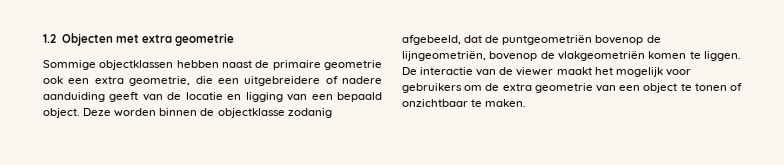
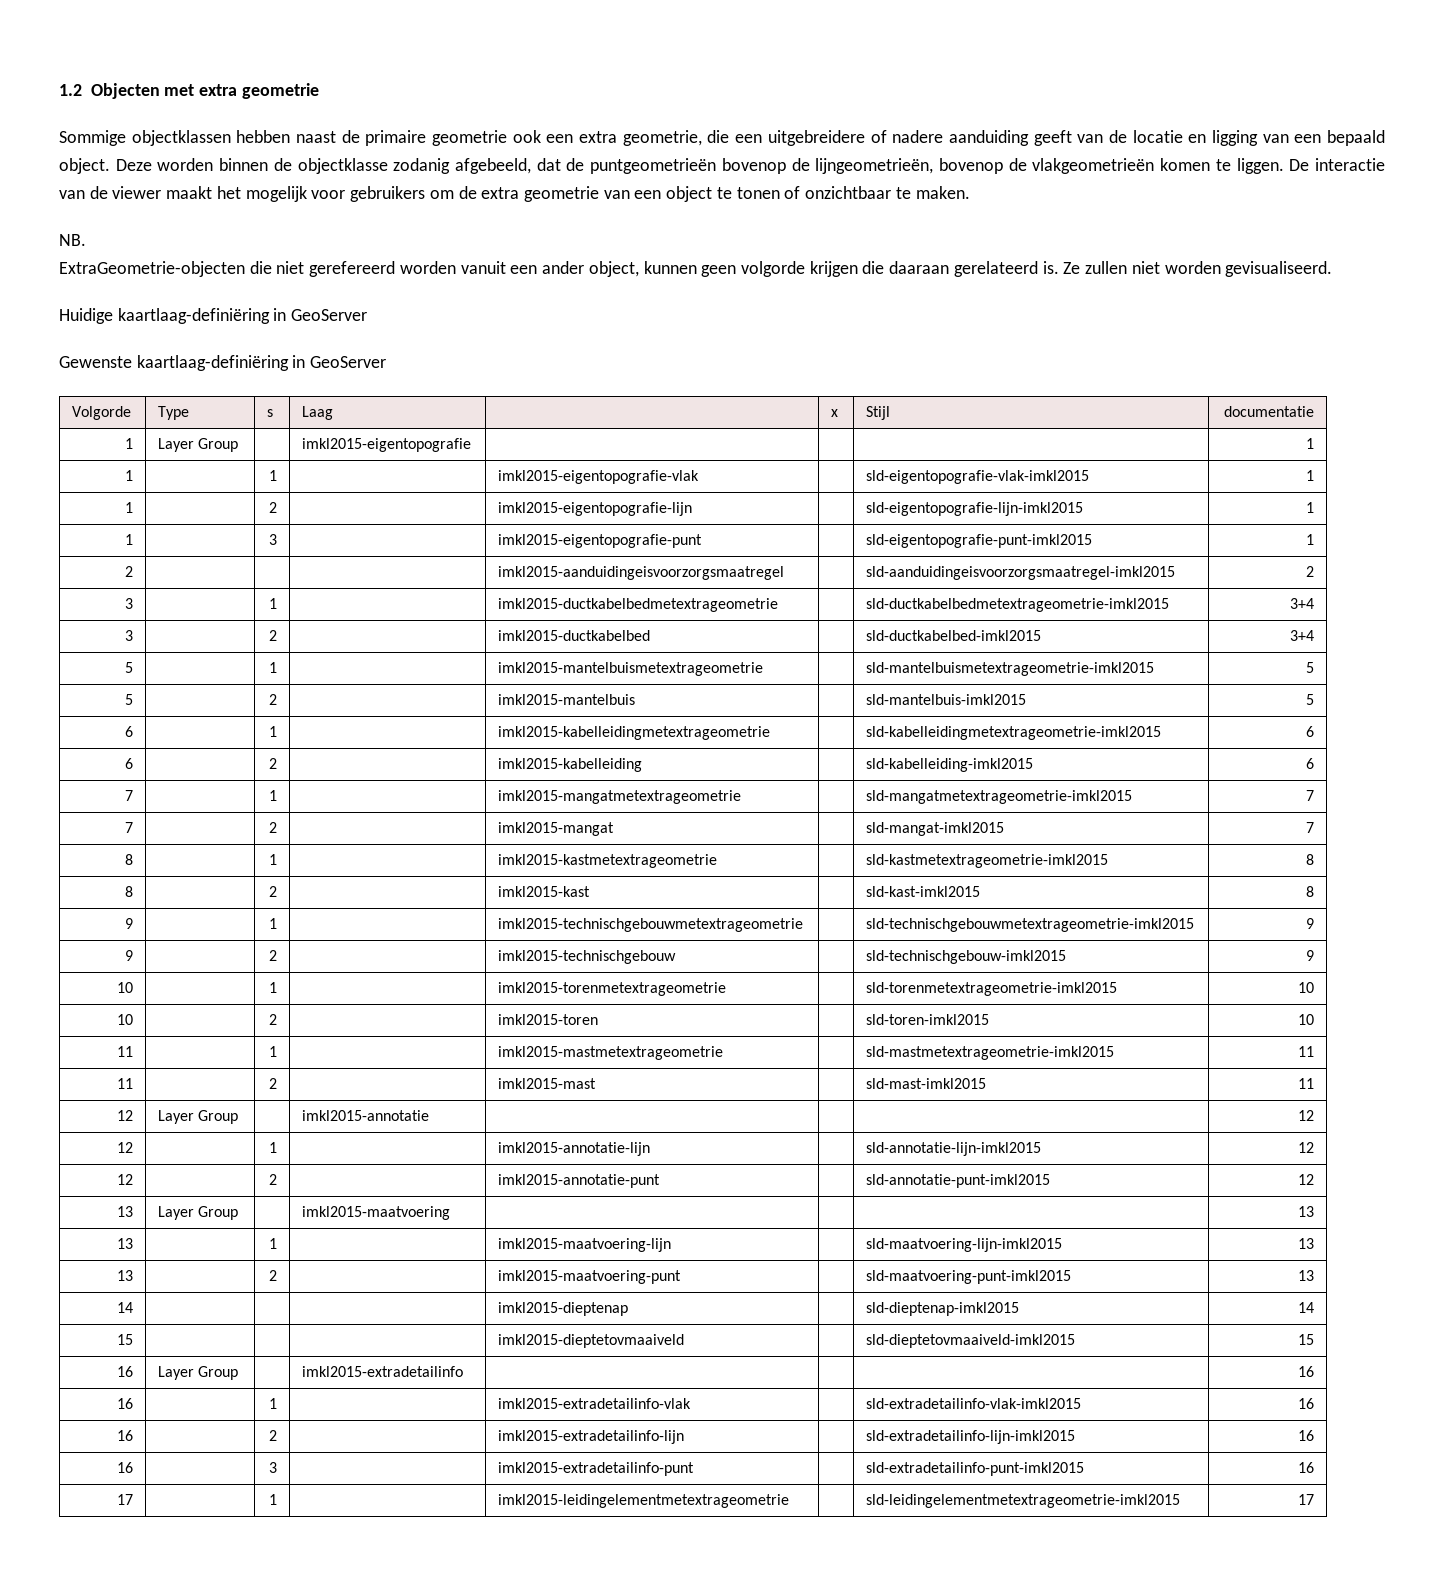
- Deze worden binnen de objectklasse zodanig afgebeeld, dat de puntgeometriën bovenop de lijngeometriën, bovenop de vlakgeometriën komen te liggen.
+ Deze worden binnen de objectklasse zodanig afgebeeld, dat de puntgeometrieën bovenop de lijngeometrieën, bovenop de vlakgeometrieën komen te liggen.
+ NB.
+ ExtraGeometrie-objecten die niet gerefereerd worden vanuit een ander object, kunnen geen volgorde krijgen die daaraan gerelateerd is. Ze zullen niet worden gevisualiseerd.
+ Huidige kaartlaag-definiëring in GeoServer
+ Gewenste kaartlaag-definiëring in GeoServer
+ Volgorde | Type | s | Laag | | x | Stijl | documentatie
+ 1 | Layer Group | | imkl2015-eigentopografie | | | | 1
+ 1 | | 1 | | imkl2015-eigentopografie-vlak | | sld-eigentopografie-vlak-imkl2015 | 1
+ 1 | | 2 | | imkl2015-eigentopografie-lijn | | sld-eigentopografie-lijn-imkl2015 | 1
+ 1 | | 3 | | imkl2015-eigentopografie-punt | | sld-eigentopografie-punt-imkl2015 | 1
+ 2 | | | | imkl2015-aanduidingeisvoorzorgsmaatregel | | sld-aanduidingeisvoorzorgsmaatregel-imkl2015 | 2
+ 3 | | 1 | | imkl2015-ductkabelbedmetextrageometrie | | sld-ductkabelbedmetextrageometrie-imkl2015 | 3+4
+ 3 | | 2 | | imkl2015-ductkabelbed | | sld-ductkabelbed-imkl2015 | 3+4
+ 5 | | 1 | | imkl2015-mantelbuismetextrageometrie | | sld-mantelbuismetextrageometrie-imkl2015 | 5
+ 5 | | 2 | | imkl2015-mantelbuis | | sld-mantelbuis-imkl2015 | 5
+ 6 | | 1 | | imkl2015-kabelleidingmetextrageometrie | | sld-kabelleidingmetextrageometrie-imkl2015 | 6
+ 6 | | 2 | | imkl2015-kabelleiding | | sld-kabelleiding-imkl2015 | 6
+ 7 | | 1 | | imkl2015-mangatmetextrageometrie | | sld-mangatmetextrageometrie-imkl2015 | 7
+ 7 | | 2 | | imkl2015-mangat | | sld-mangat-imkl2015 | 7
+ 8 | | 1 | | imkl2015-kastmetextrageometrie | | sld-kastmetextrageometrie-imkl2015 | 8
+ 8 | | 2 | | imkl2015-kast | | sld-kast-imkl2015 | 8
+ 9 | | 1 | | imkl2015-technischgebouwmetextrageometrie | | sld-technischgebouwmetextrageometrie-imkl2015 | 9
+ 9 | | 2 | | imkl2015-technischgebouw | | sld-technischgebouw-imkl2015 | 9
+ 10 | | 1 | | imkl2015-torenmetextrageometrie | | sld-torenmetextrageometrie-imkl2015 | 10
+ 10 | | 2 | | imkl2015-toren | | sld-toren-imkl2015 | 10
+ 11 | | 1 | | imkl2015-mastmetextrageometrie | | sld-mastmetextrageometrie-imkl2015 | 11
+ 11 | | 2 | | imkl2015-mast | | sld-mast-imkl2015 | 11
+ 12 | Layer Group | | imkl2015-annotatie | | | | 12
+ 12 | | 1 | | imkl2015-annotatie-lijn | | sld-annotatie-lijn-imkl2015 | 12
+ 12 | | 2 | | imkl2015-annotatie-punt | | sld-annotatie-punt-imkl2015 | 12
+ 13 | Layer Group | | imkl2015-maatvoering | | | | 13
+ 13 | | 1 | | imkl2015-maatvoering-lijn | | sld-maatvoering-lijn-imkl2015 | 13
+ 13 | | 2 | | imkl2015-maatvoering-punt | | sld-maatvoering-punt-imkl2015 | 13
+ 14 | | | | imkl2015-dieptenap | | sld-dieptenap-imkl2015 | 14
+ 15 | | | | imkl2015-dieptetovmaaiveld | | sld-dieptetovmaaiveld-imkl2015 | 15
+ 16 | Layer Group | | imkl2015-extradetailinfo | | | | 16
+ 16 | | 1 | | imkl2015-extradetailinfo-vlak | | sld-extradetailinfo-vlak-imkl2015 | 16
+ 16 | | 2 | | imkl2015-extradetailinfo-lijn | | sld-extradetailinfo-lijn-imkl2015 | 16
+ 16 | | 3 | | imkl2015-extradetailinfo-punt | | sld-extradetailinfo-punt-imkl2015 | 16
+ 17 | | 1 | | imkl2015-leidingelementmetextrageometrie | | sld-leidingelementmetextrageometrie-imkl2015 | 17

